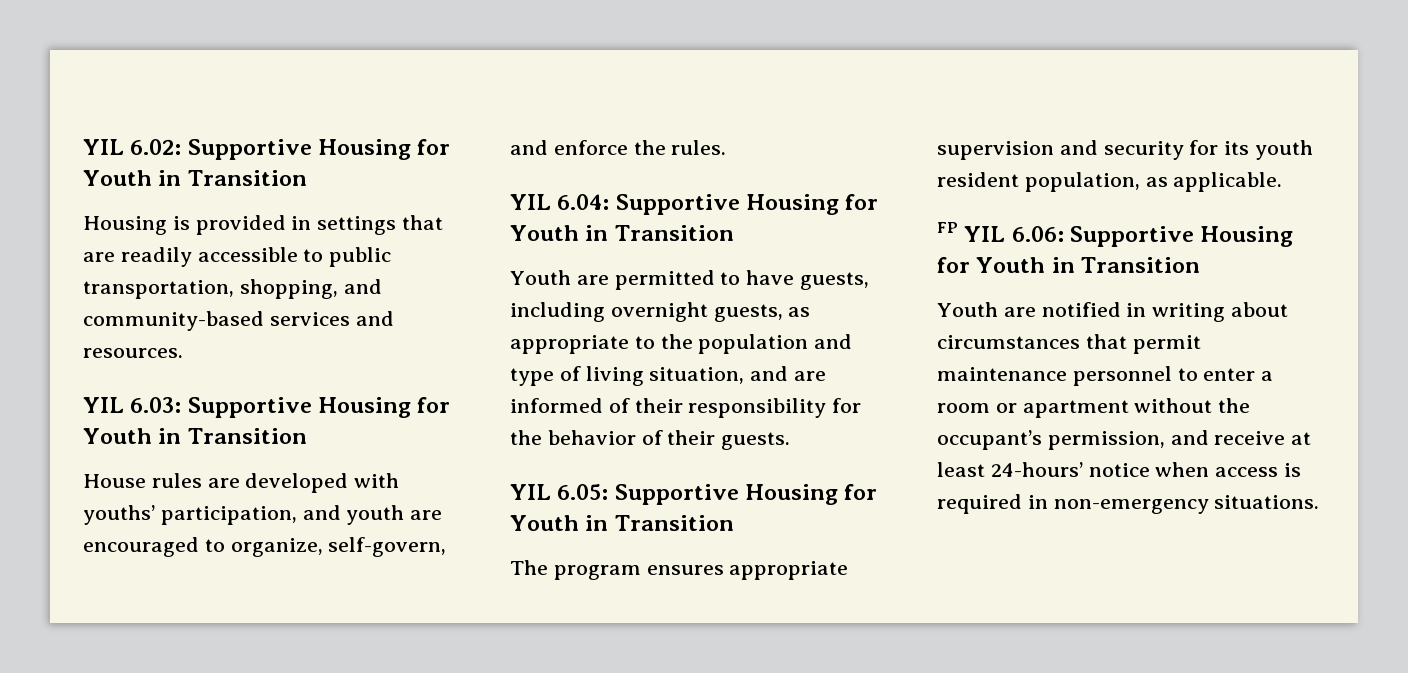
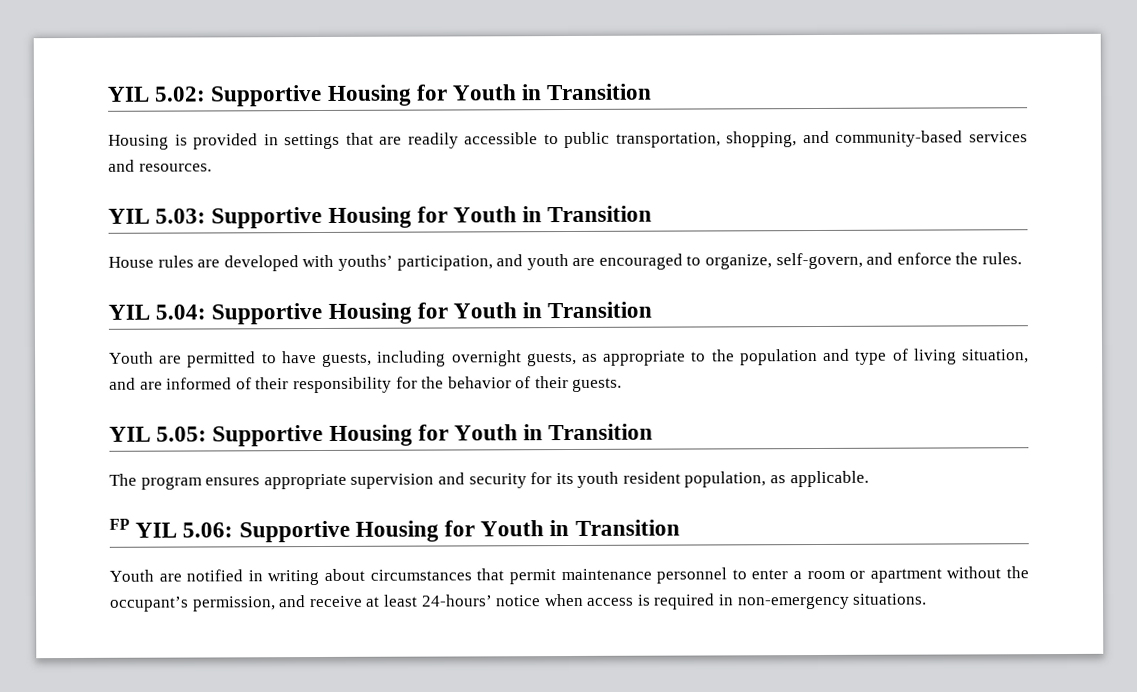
- YIL 6.02: Supportive Housing for Youth in Transition
+ YIL 5.02: Supportive Housing for Youth in Transition
- YIL 6.03: Supportive Housing for Youth in Transition
+ YIL 5.03: Supportive Housing for Youth in Transition
- YIL 6.04: Supportive Housing for Youth in Transition
+ YIL 5.04: Supportive Housing for Youth in Transition
- YIL 6.05: Supportive Housing for Youth in Transition
+ YIL 5.05: Supportive Housing for Youth in Transition
- FP YIL 6.06: Supportive Housing for Youth in Transition
+ FP YIL 5.06: Supportive Housing for Youth in Transition

